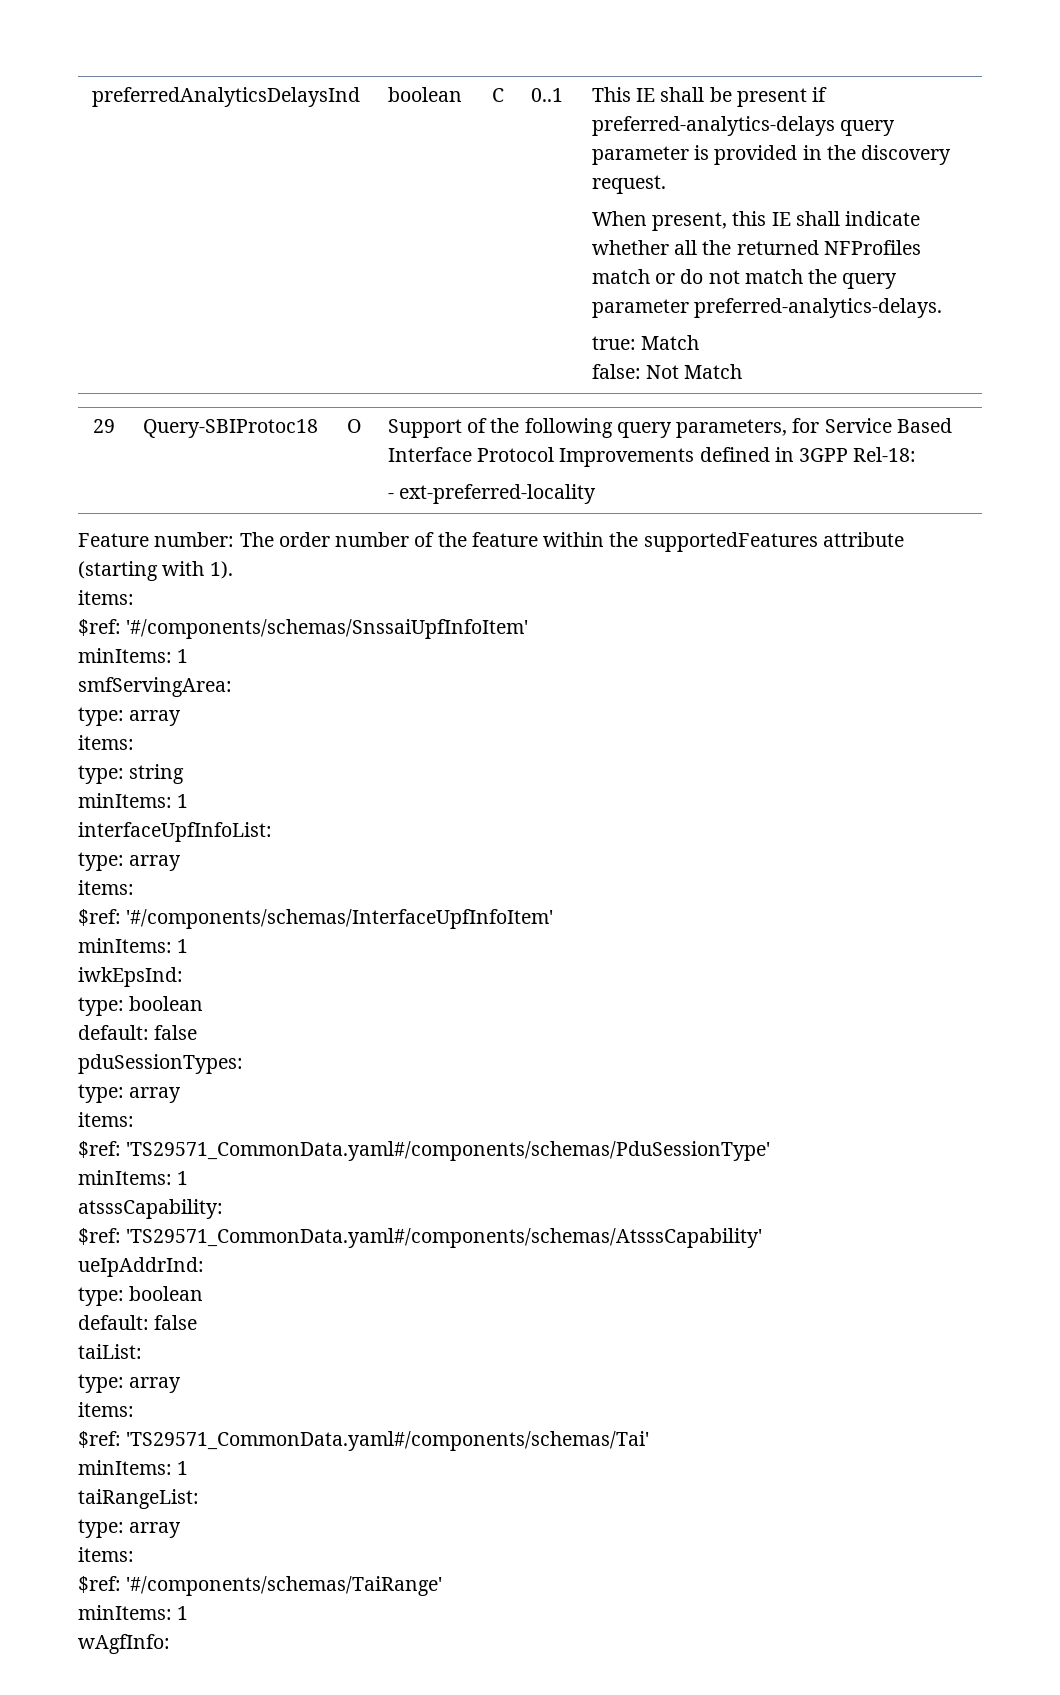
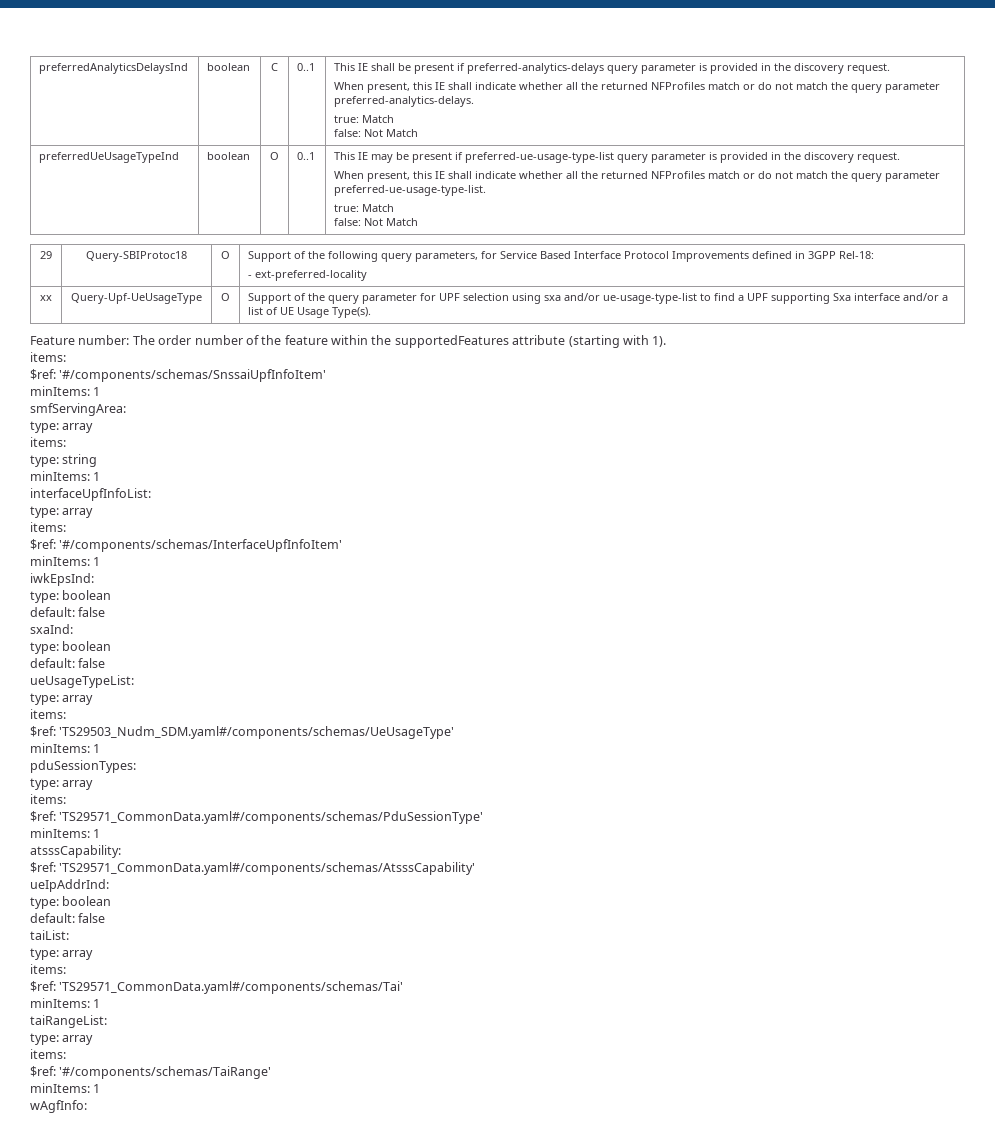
+ preferredUeUsageTypeInd | boolean | O | 0..1 | This IE may be present if preferred-ue-usage-type-list query parameter is provided in the discovery request.
+ When present, this IE shall indicate whether all the returned NFProfiles match or do not match the query parameter preferred-ue-usage-type-list.
+ true: Match
+ false: Not Match
+ xx | Query-Upf-UeUsageType | O | Support of the query parameter for UPF selection using sxa and/or ue-usage-type-list to find a UPF supporting Sxa interface and/or a list of UE Usage Type(s).
+ sxaInd:
+ type: boolean
+ default: false
+ ueUsageTypeList:
+ type: array
+ items:
+ $ref: 'TS29503_Nudm_SDM.yaml#/components/schemas/UeUsageType'
+ minItems: 1

